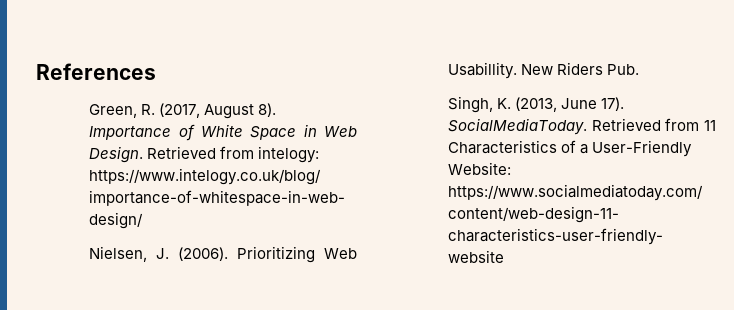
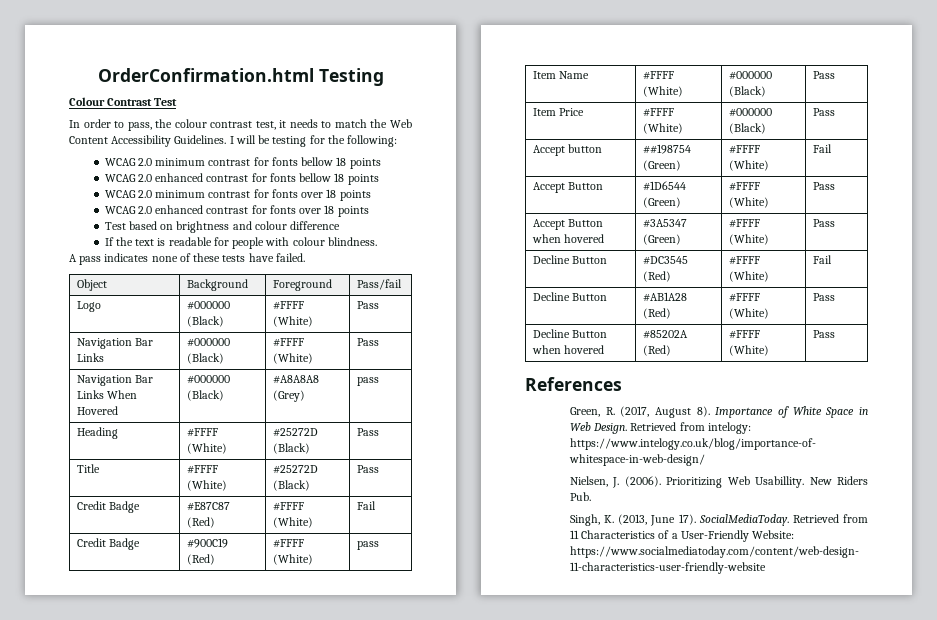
+ OrderConfirmation.html Testing
+ Colour Contrast Test
+ In order to pass, the colour contrast test, it needs to match the Web Content Accessibility Guidelines. I will be testing for the following:
+ WCAG 2.0 minimum contrast for fonts bellow 18 points
+ WCAG 2.0 enhanced contrast for fonts bellow 18 points
+ WCAG 2.0 minimum contrast for fonts over 18 points
+ WCAG 2.0 enhanced contrast for fonts over 18 points
+ Test based on brightness and colour difference
+ If the text is readable for people with colour blindness.
+ A pass indicates none of these tests have failed.
+ Object | Background | Foreground | Pass/fail
+ Logo | #000000 (Black) | #FFFF (White) | Pass
+ Navigation Bar Links | #000000 (Black) | #FFFF (White) | Pass
+ Navigation Bar Links When Hovered | #000000 (Black) | #A8A8A8 (Grey) | pass
+ Heading | #FFFF (White) | #25272D (Black) | Pass
+ Title | #FFFF (White) | #25272D (Black) | Pass
+ Credit Badge | #E87C87 (Red) | #FFFF (White) | Fail
+ Credit Badge | #900C19 (Red) | #FFFF (White) | pass
+ Item Name | #FFFF (White) | #000000 (Black) | Pass
+ Item Price | #FFFF (White) | #000000 (Black) | Pass
+ Accept button | ##198754 (Green) | #FFFF (White) | Fail
+ Accept Button | #1D6544 (Green) | #FFFF (White) | Pass
+ Accept Button when hovered | #3A5347 (Green) | #FFFF (White) | Pass
+ Decline Button | #DC3545 (Red) | #FFFF (White) | Fail
+ Decline Button | #AB1A28 (Red) | #FFFF (White) | Pass
+ Decline Button when hovered | #85202A (Red) | #FFFF (White) | Pass

